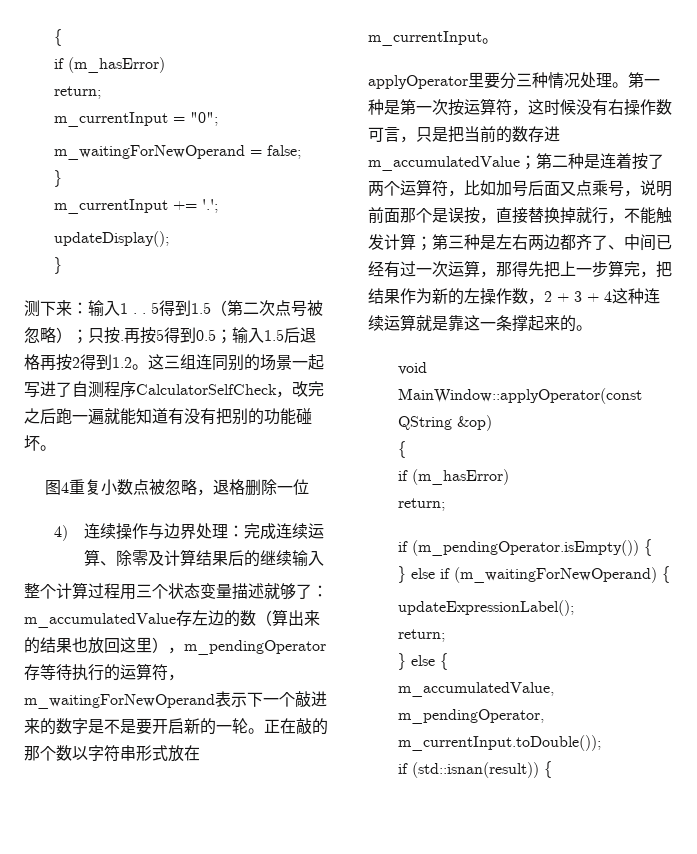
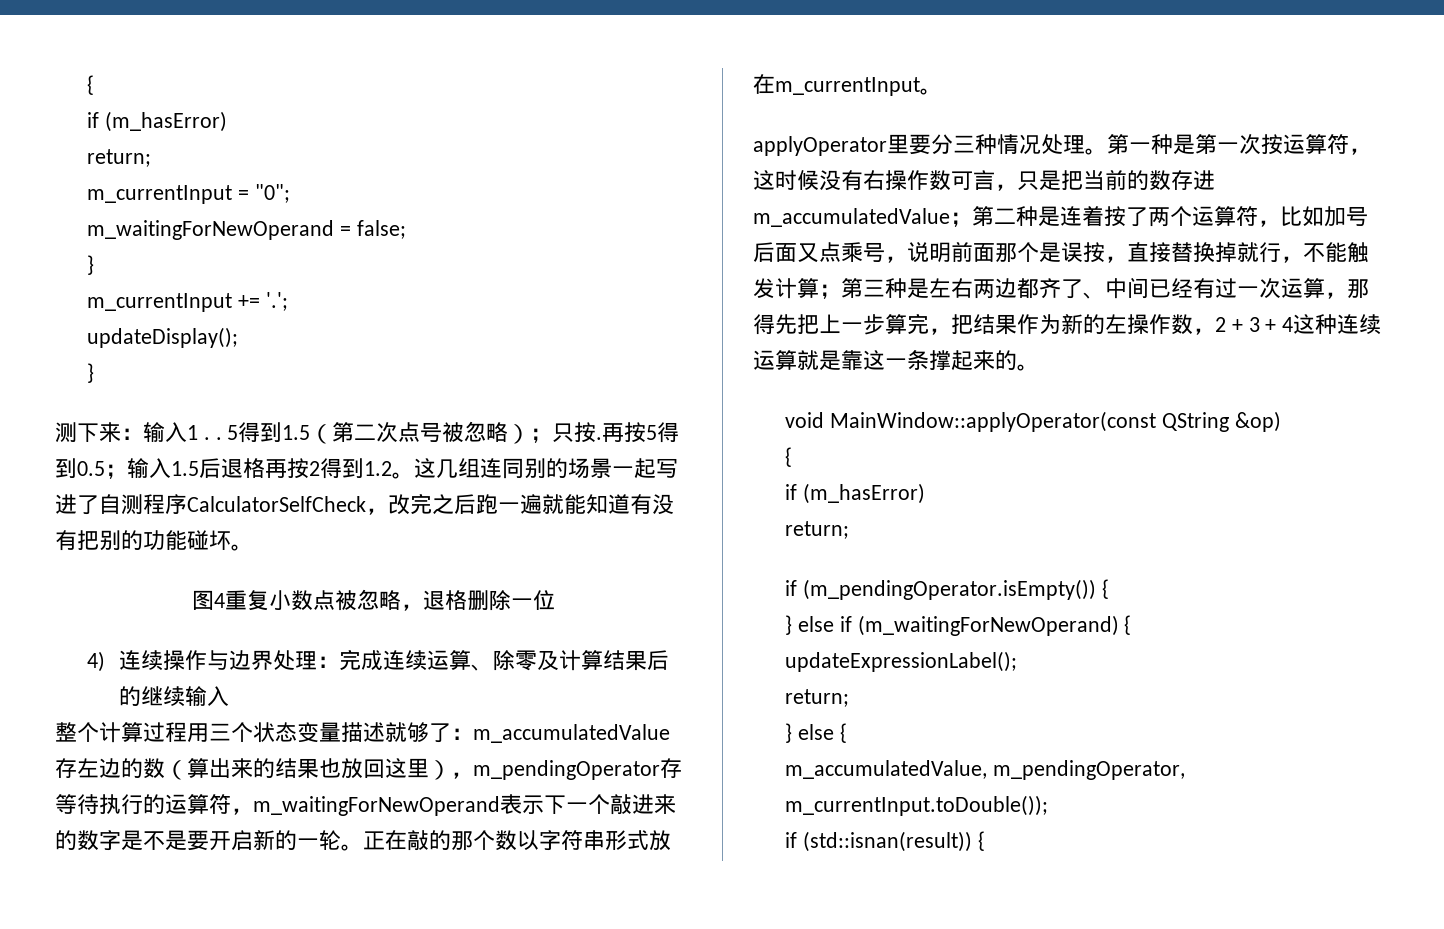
- 这三组连同别的场景一起写进了自测程序CalculatorSelfCheck，改完之后跑一遍就能知道有没有把别的功能碰坏。
+ 这几组连同别的场景一起写进了自测程序CalculatorSelfCheck，改完之后跑一遍就能知道有没有把别的功能碰坏。

